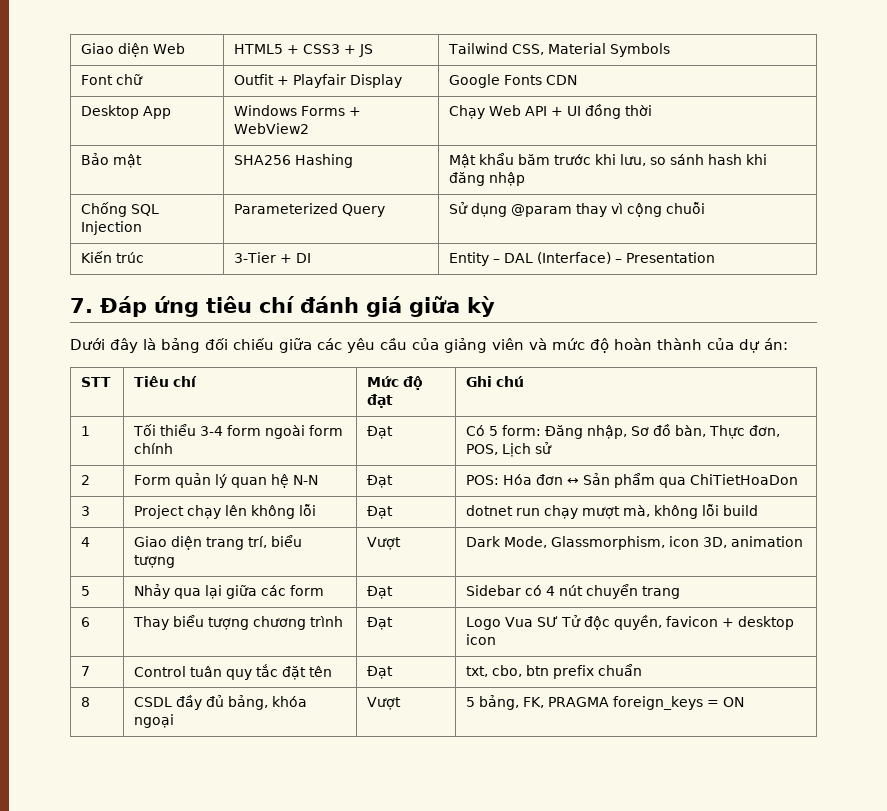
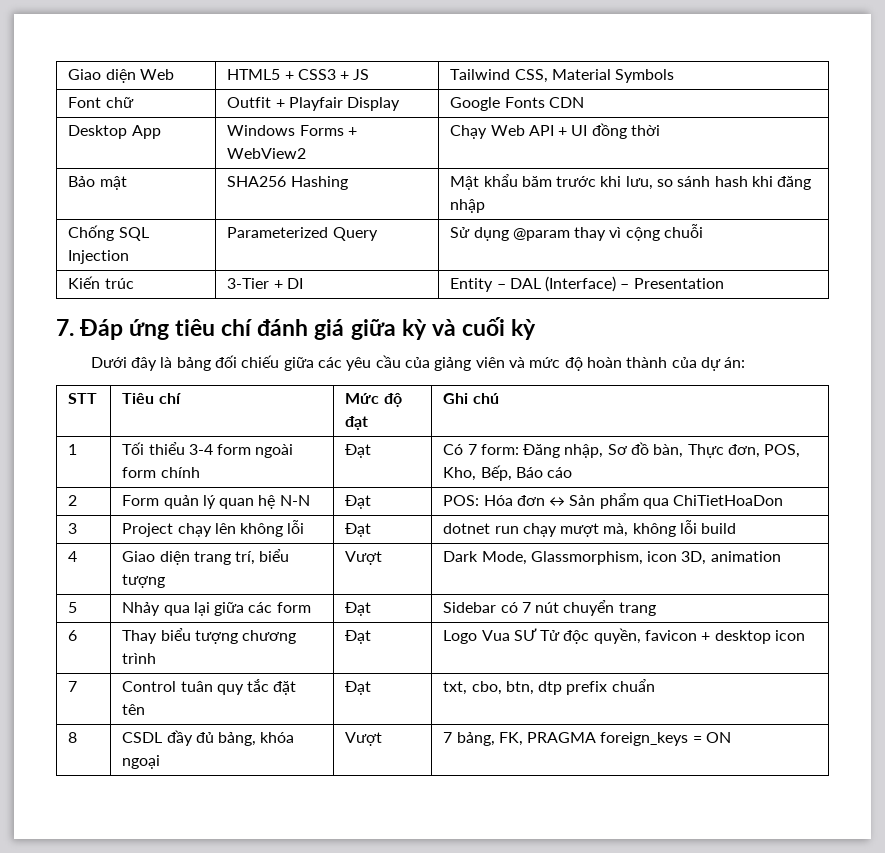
- 7. Đáp ứng tiêu chí đánh giá giữa kỳ
+ 7. Đáp ứng tiêu chí đánh giá giữa kỳ và cuối kỳ
- 1 | Tối thiểu 3-4 form ngoài form chính | Đạt | Có 5 form: Đăng nhập, Sơ đồ bàn, Thực đơn, POS, Lịch sử
+ 1 | Tối thiểu 3-4 form ngoài form chính | Đạt | Có 7 form: Đăng nhập, Sơ đồ bàn, Thực đơn, POS, Kho, Bếp, Báo cáo
- 5 | Nhảy qua lại giữa các form | Đạt | Sidebar có 4 nút chuyển trang
+ 5 | Nhảy qua lại giữa các form | Đạt | Sidebar có 7 nút chuyển trang
- 7 | Control tuân quy tắc đặt tên | Đạt | txt, cbo, btn prefix chuẩn
+ 7 | Control tuân quy tắc đặt tên | Đạt | txt, cbo, btn, dtp prefix chuẩn
- 8 | CSDL đầy đủ bảng, khóa ngoại | Vượt | 5 bảng, FK, PRAGMA foreign_keys = ON
+ 8 | CSDL đầy đủ bảng, khóa ngoại | Vượt | 7 bảng, FK, PRAGMA foreign_keys = ON

